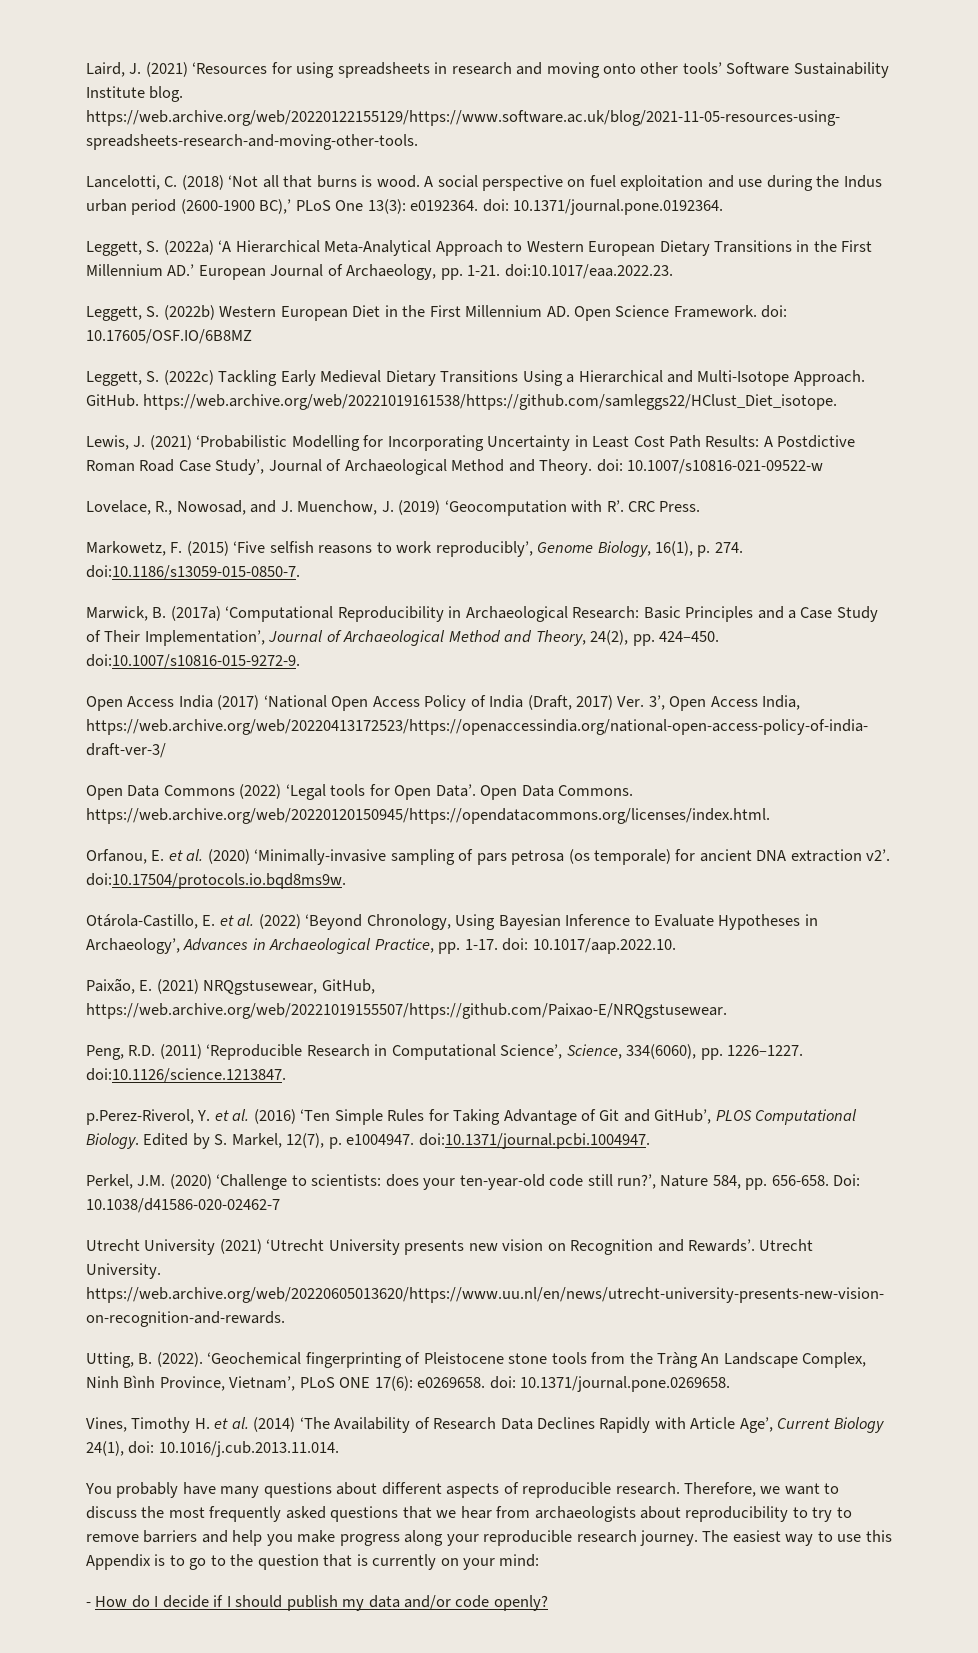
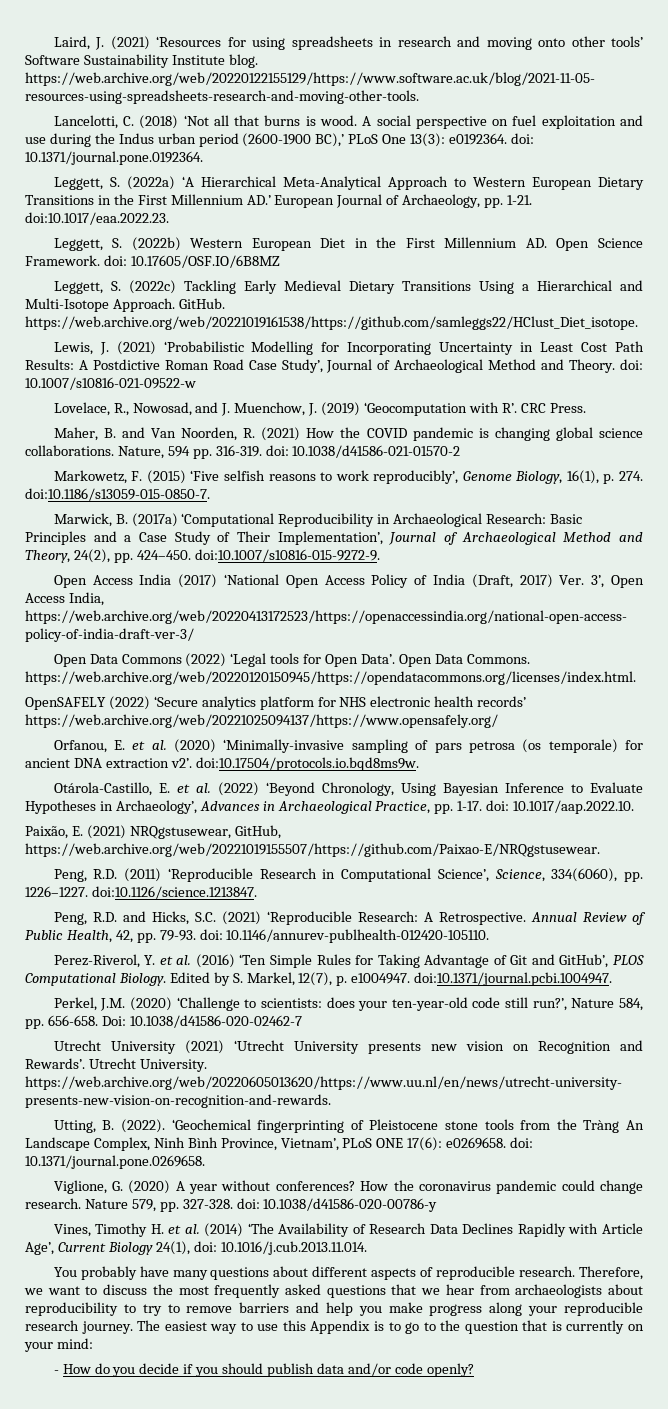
+ Maher, B. and Van Noorden, R. (2021) How the COVID pandemic is changing global science collaborations. Nature, 594 pp. 316-319. doi: 10.1038/d41586-021-01570-2
+ OpenSAFELY (2022) ‘Secure analytics platform for NHS electronic health records’ https://web.archive.org/web/20221025094137/https://www.opensafely.org/
- p.Perez-Riverol, Y. et al. (2016) ‘Ten Simple Rules for Taking Advantage of Git and GitHub’, PLOS Computational Biology.
+ Peng, R.D. and Hicks, S.C. (2021) ‘Reproducible Research: A Retrospective. Annual Review of Public Health, 42, pp. 79-93. doi: 10.1146/annurev-publhealth-012420-105110.
+ Perez-Riverol, Y. et al. (2016) ‘Ten Simple Rules for Taking Advantage of Git and GitHub’, PLOS Computational Biology.
+ Viglione, G. (2020) A year without conferences? How the coronavirus pandemic could change research. Nature 579, pp. 327-328. doi: 10.1038/d41586-020-00786-y
- - How do I decide if I should publish my data and/or code openly?
+ - How do you decide if you should publish data and/or code openly?

